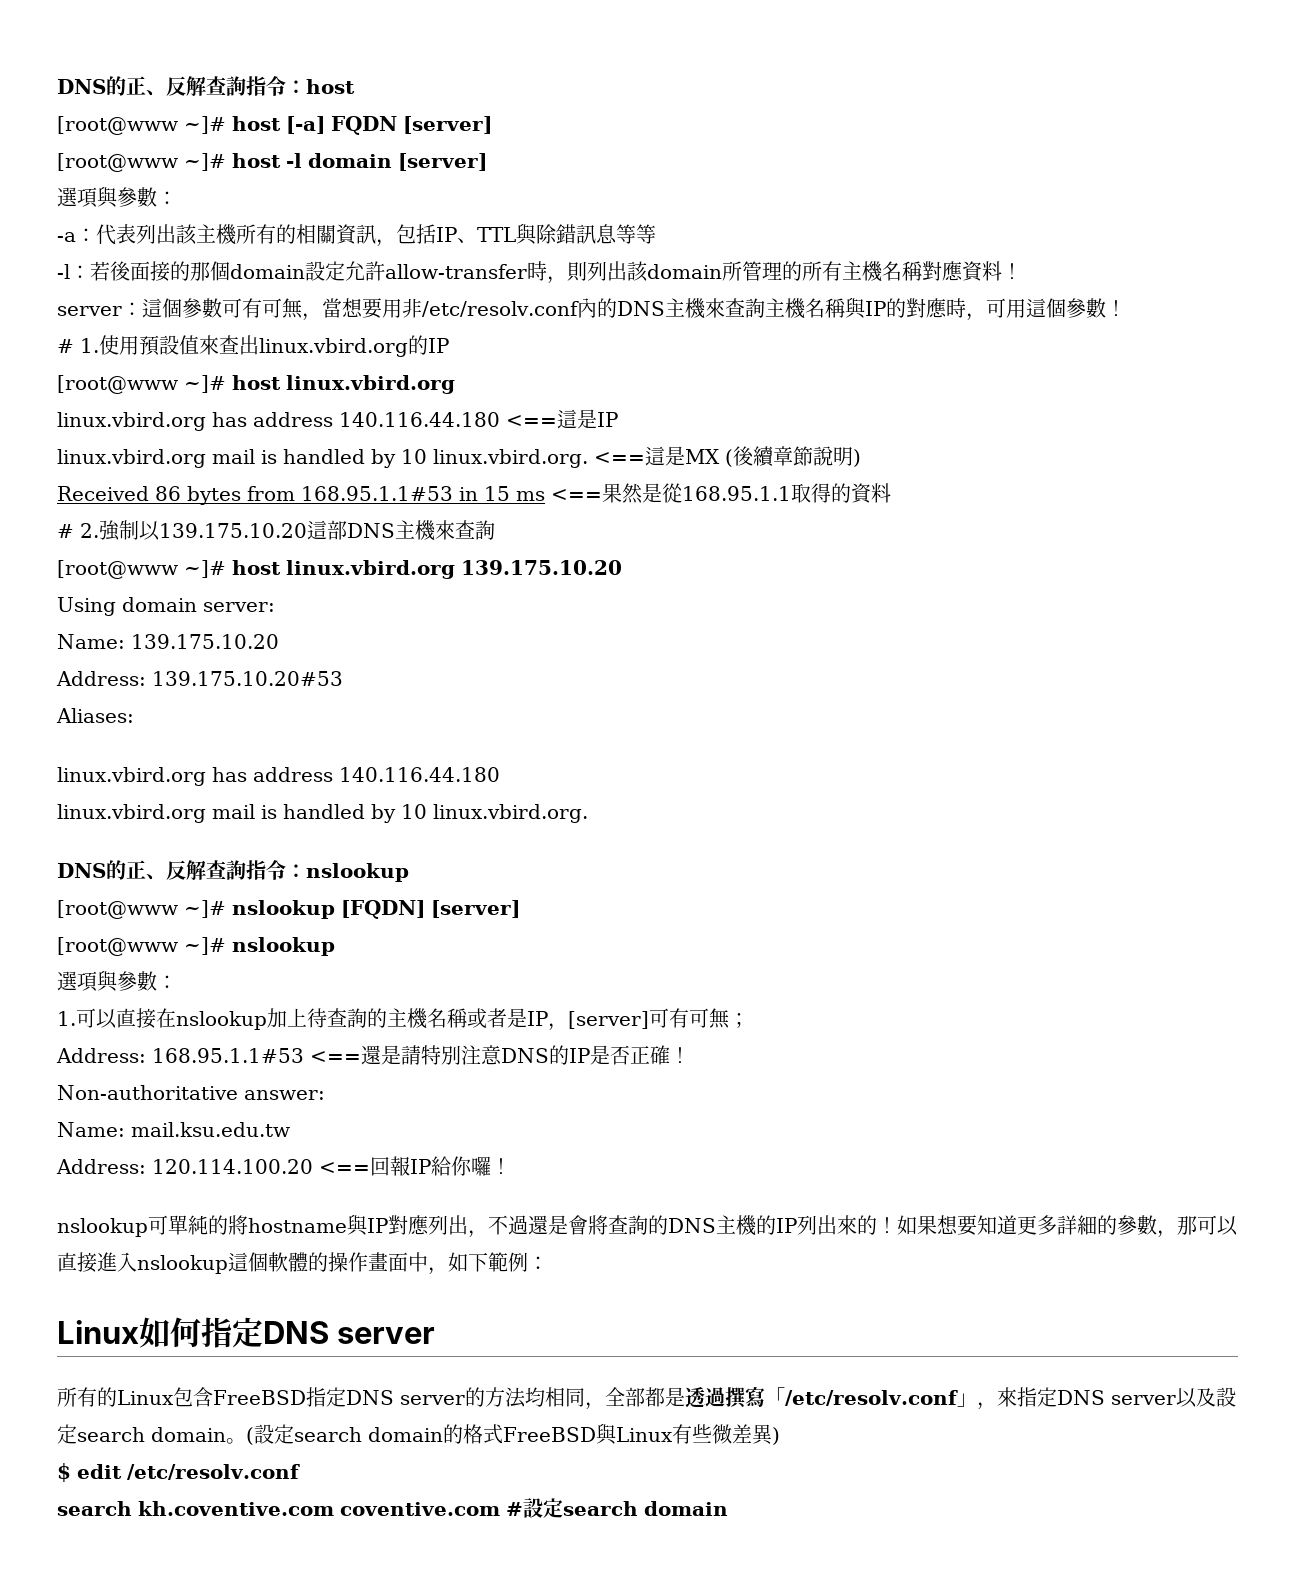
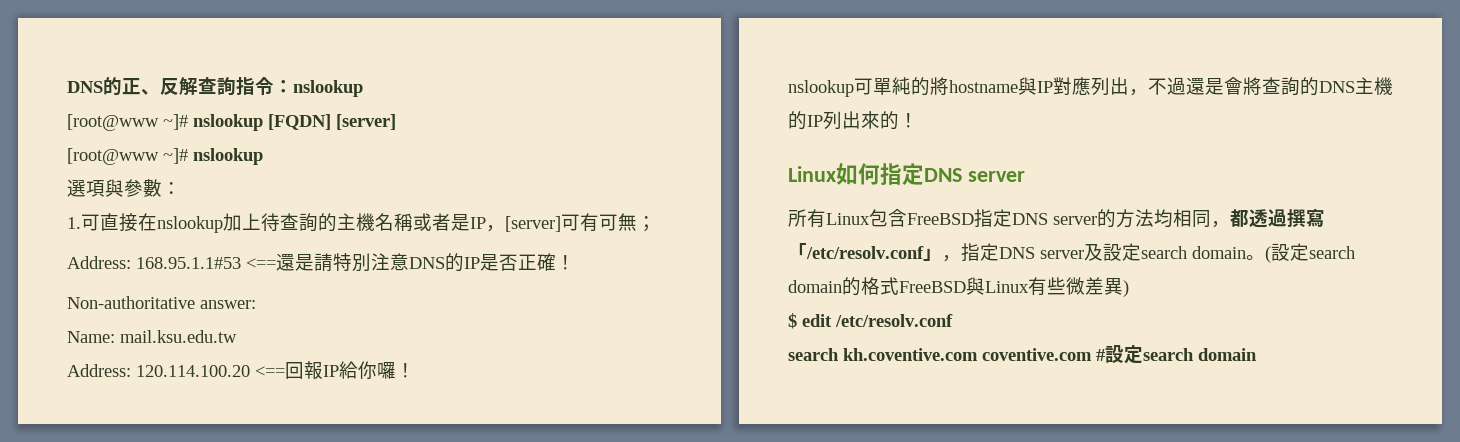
- DNS的正、反解查詢指令：host
- [root@www ~]# host [-a] FQDN [server]
- [root@www ~]# host -l domain [server]
- 選項與參數：
- -a：代表列出該主機所有的相關資訊，包括IP、TTL與除錯訊息等等
- -l：若後面接的那個domain設定允許allow-transfer時，則列出該domain所管理的所有主機名稱對應資料！
- server：這個參數可有可無，當想要用非/etc/resolv.conf內的DNS主機來查詢主機名稱與IP的對應時，可用這個參數！
- # 1.使用預設值來查出linux.vbird.org的IP
- [root@www ~]# host linux.vbird.org
- linux.vbird.org has address 140.116.44.180 <==這是IP
- linux.vbird.org mail is handled by 10 linux.vbird.org. <==這是MX (後續章節說明)
- Received 86 bytes from 168.95.1.1#53 in 15 ms <==果然是從168.95.1.1取得的資料
- # 2.強制以139.175.10.20這部DNS主機來查詢
- [root@www ~]# host linux.vbird.org 139.175.10.20
- Using domain server:
- Name: 139.175.10.20
- Address: 139.175.10.20#53
- Aliases:
- linux.vbird.org has address 140.116.44.180
- linux.vbird.org mail is handled by 10 linux.vbird.org.
- 1.可以直接在nslookup加上待查詢的主機名稱或者是IP，[server]可有可無；
+ 1.可直接在nslookup加上待查詢的主機名稱或者是IP，[server]可有可無；
- 如果想要知道更多詳細的參數，那可以直接進入nslookup這個軟體的操作畫面中，如下範例：
- 所有的Linux包含FreeBSD指定DNS server的方法均相同，全部都是透過撰寫「/etc/resolv.conf」，來指定DNS server以及設定search domain。
+ 所有Linux包含FreeBSD指定DNS server的方法均相同，都透過撰寫「/etc/resolv.conf」，指定DNS server及設定search domain。

